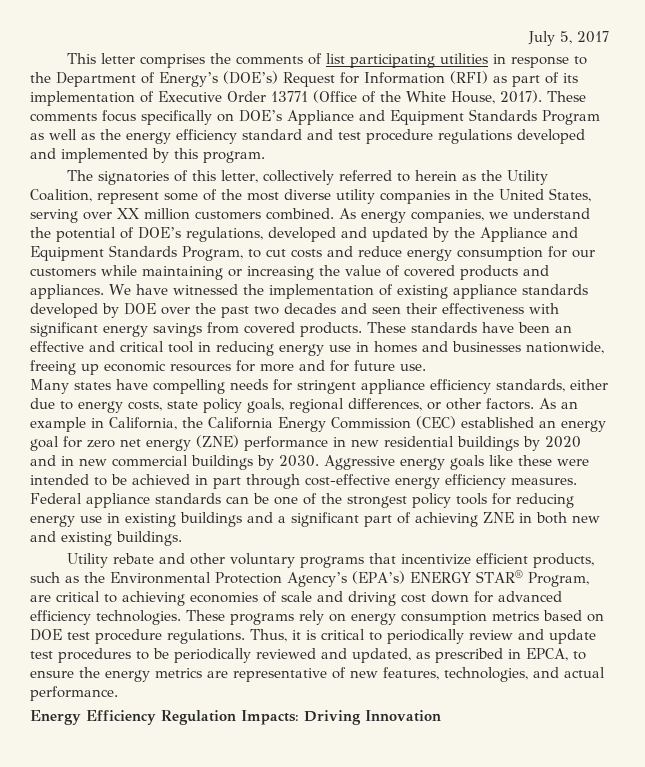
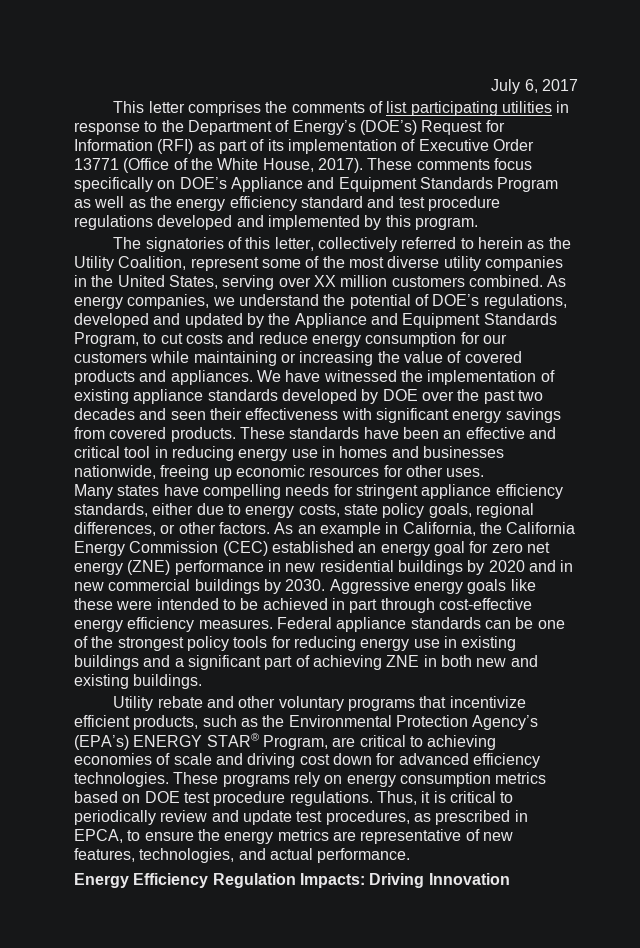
- July 5, 2017
+ July 6, 2017
- These standards have been an effective and critical tool in reducing energy use in homes and businesses nationwide, freeing up economic resources for more and for future use.
+ These standards have been an effective and critical tool in reducing energy use in homes and businesses nationwide, freeing up economic resources for other uses.
- Thus, it is critical to periodically review and update test procedures to be periodically reviewed and updated, as prescribed in EPCA, to ensure the energy metrics are representative of new features, technologies, and actual performance.
+ Thus, it is critical to periodically review and update test procedures, as prescribed in EPCA, to ensure the energy metrics are representative of new features, technologies, and actual performance.

